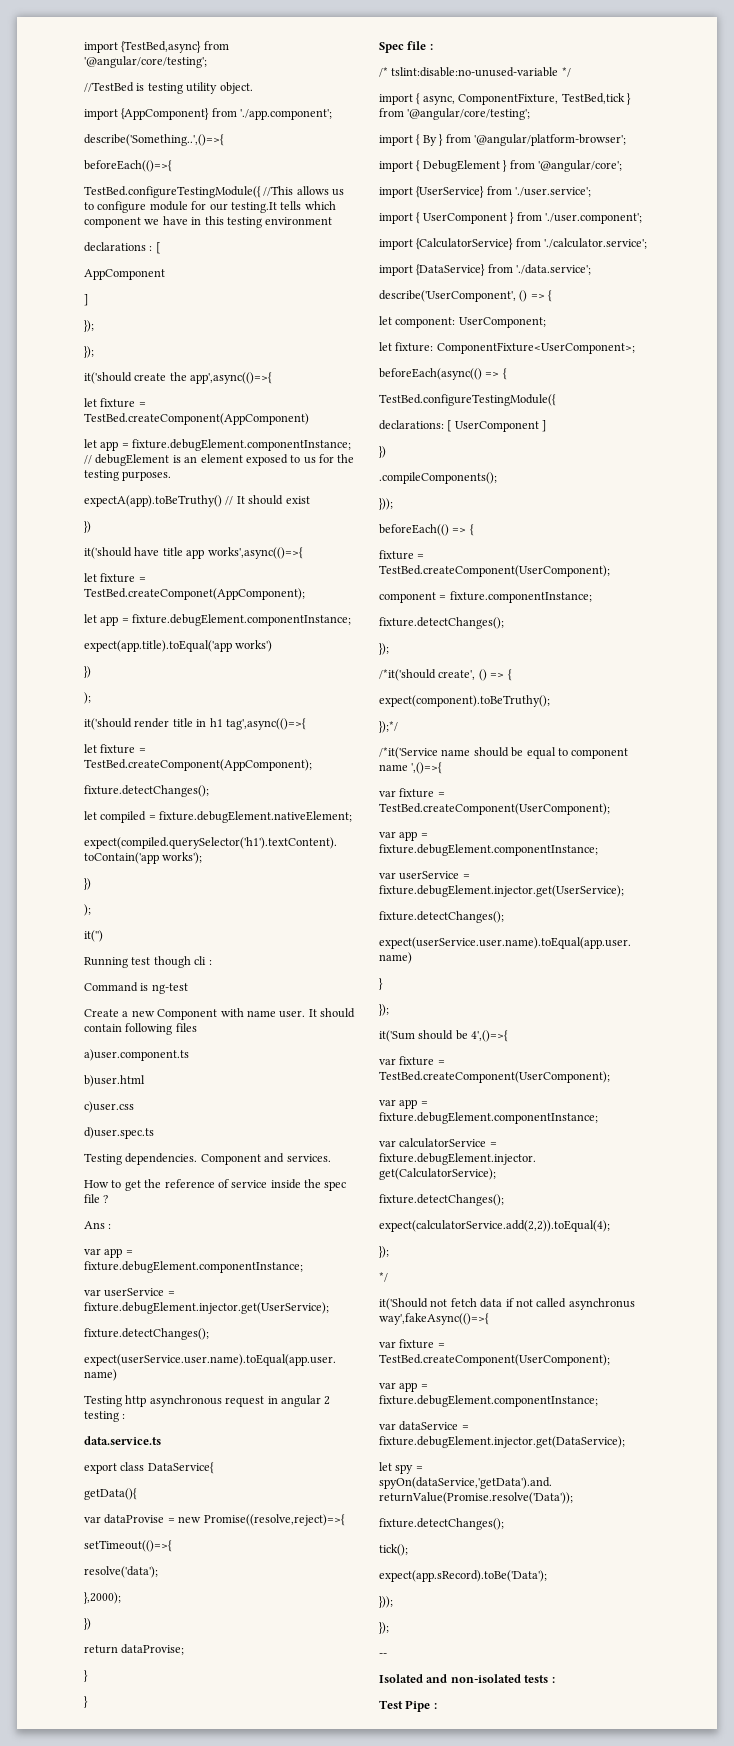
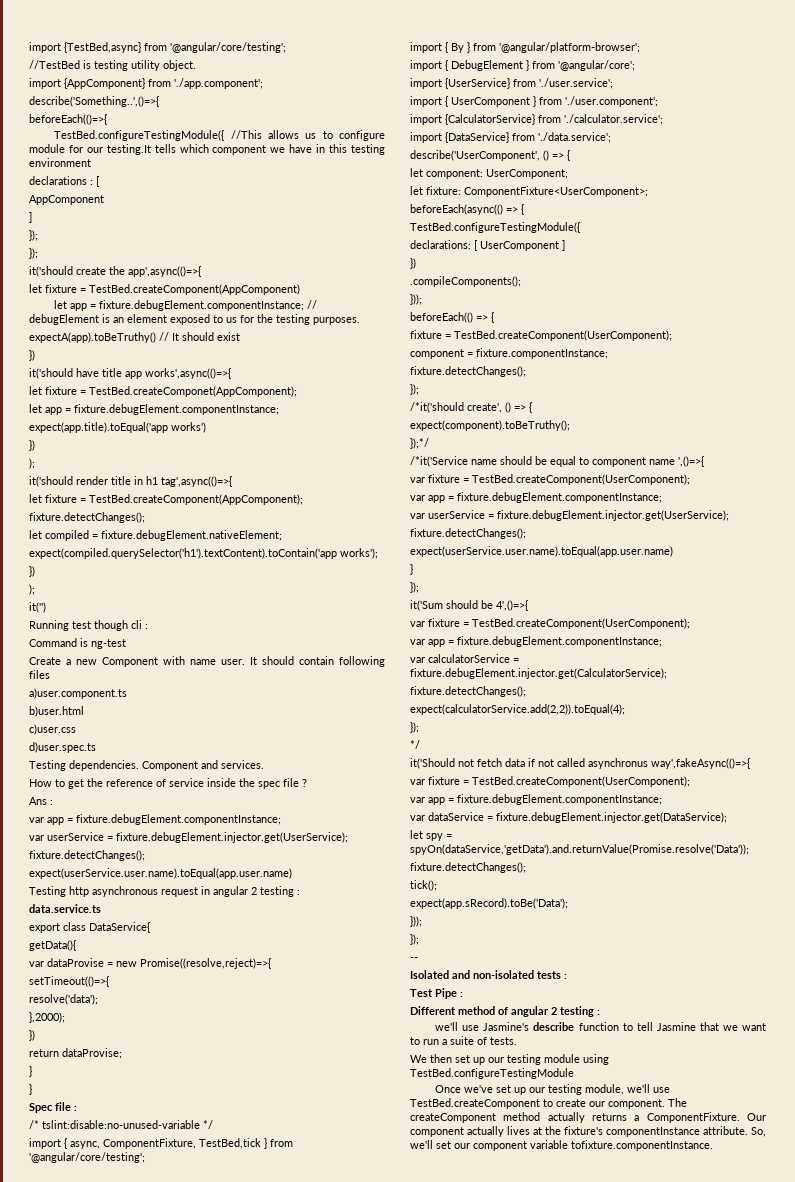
+ Different method of angular 2 testing :
+ we'll use Jasmine's describe function to tell Jasmine that we want to run a suite of tests.
+ We then set up our testing module using TestBed.configureTestingModule
+ Once we've set up our testing module, we'll use TestBed.createComponent to create our component. The createComponent method actually returns a ComponentFixture. Our component actually lives at the fixture's componentInstance attribute. So, we'll set our component variable tofixture.componentInstance.

